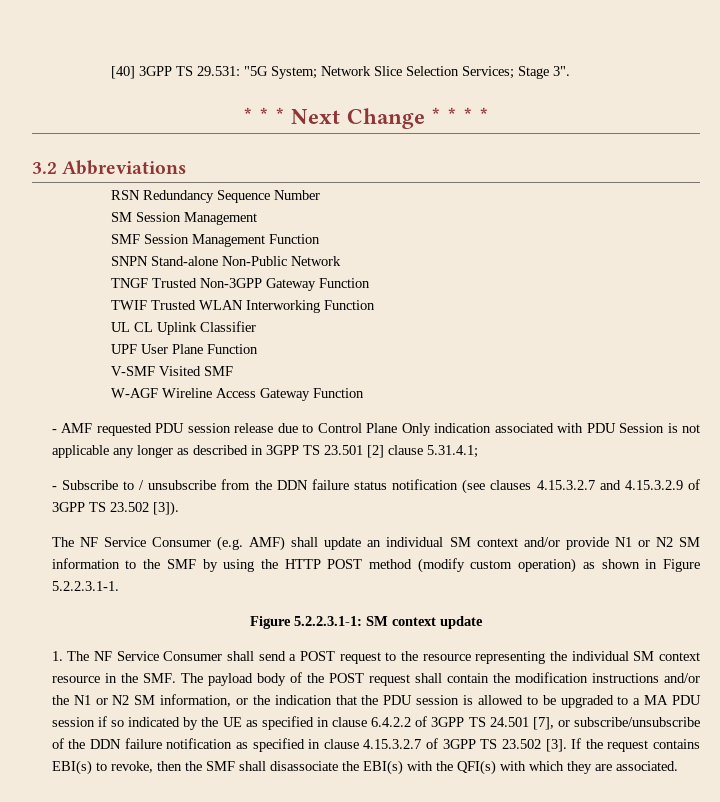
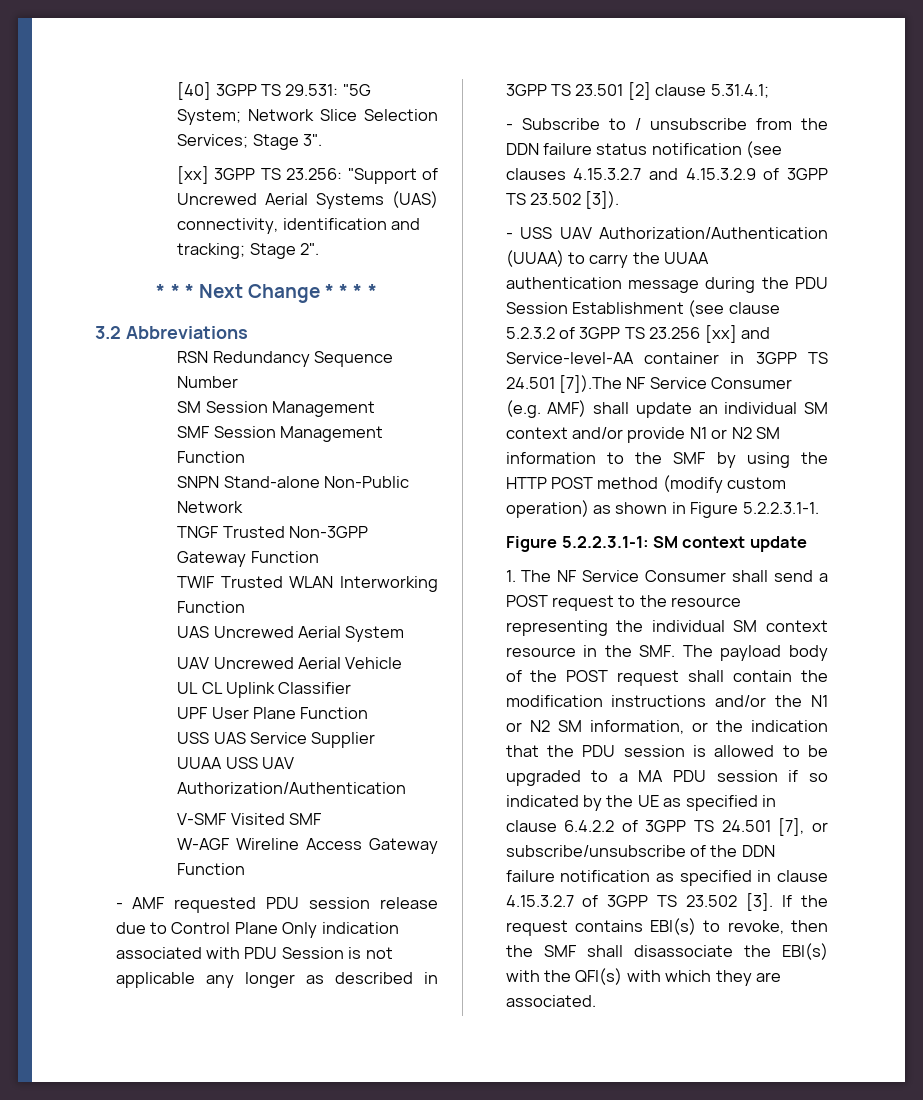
+ [xx] 3GPP TS 23.256: "Support of Uncrewed Aerial Systems (UAS) connectivity, identification and tracking; Stage 2".
+ UAS Uncrewed Aerial System
+ UAV Uncrewed Aerial Vehicle
+ USS UAS Service Supplier
+ UUAA USS UAV Authorization/Authentication
- The NF Service Consumer (e.g. AMF) shall update an individual SM context and/or provide N1 or N2 SM information to the SMF by using the HTTP POST method (modify custom operation) as shown in Figure 5.2.2.3.1-1.
+ - USS UAV Authorization/Authentication (UUAA) to carry the UUAA authentication message during the PDU Session Establishment (see clause 5.2.3.2 of 3GPP TS 23.256 [xx] and Service-level-AA container in 3GPP TS 24.501 [7]).The NF Service Consumer (e.g. AMF) shall update an individual SM context and/or provide N1 or N2 SM information to the SMF by using the HTTP POST method (modify custom operation) as shown in Figure 5.2.2.3.1-1.

